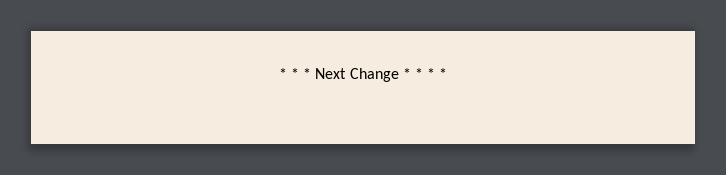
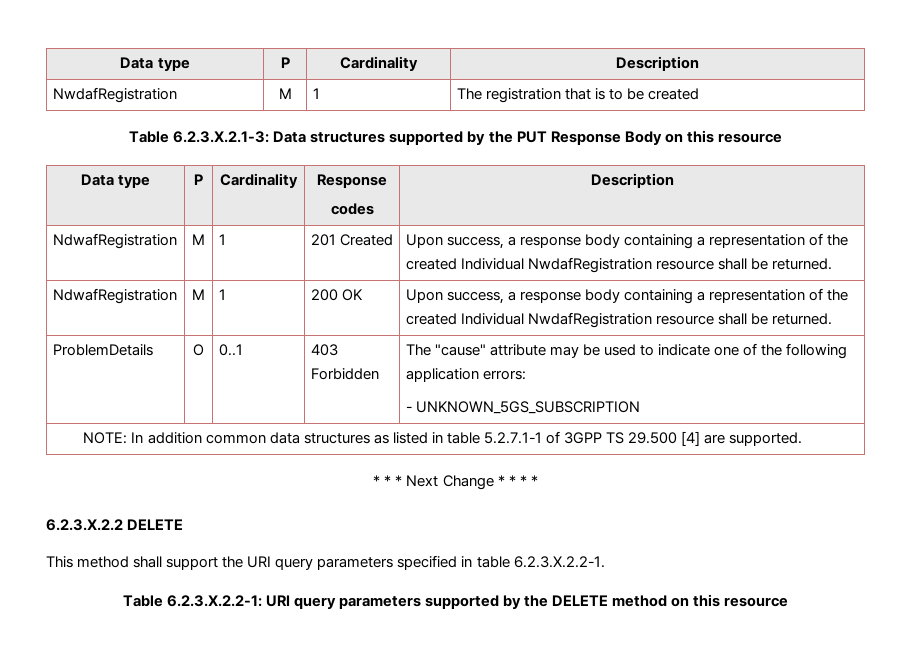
+ Data type | P | Cardinality | Description
+ NwdafRegistration | M | 1 | The registration that is to be created
+ Table 6.2.3.X.2.1-3: Data structures supported by the PUT Response Body on this resource
+ Data type | P | Cardinality | Response
+ codes | Description
+ NdwafRegistration | M | 1 | 201 Created | Upon success, a response body containing a representation of the created Individual NwdafRegistration resource shall be returned.
+ NdwafRegistration | M | 1 | 200 OK | Upon success, a response body containing a representation of the created Individual NwdafRegistration resource shall be returned.
+ ProblemDetails | O | 0..1 | 403 Forbidden | The "cause" attribute may be used to indicate one of the following application errors:
+ - UNKNOWN_5GS_SUBSCRIPTION
+ NOTE: In addition common data structures as listed in table 5.2.7.1-1 of 3GPP TS 29.500 [4] are supported.
+ 6.2.3.X.2.2 DELETE
+ This method shall support the URI query parameters specified in table 6.2.3.X.2.2-1.
+ Table 6.2.3.X.2.2-1: URI query parameters supported by the DELETE method on this resource

